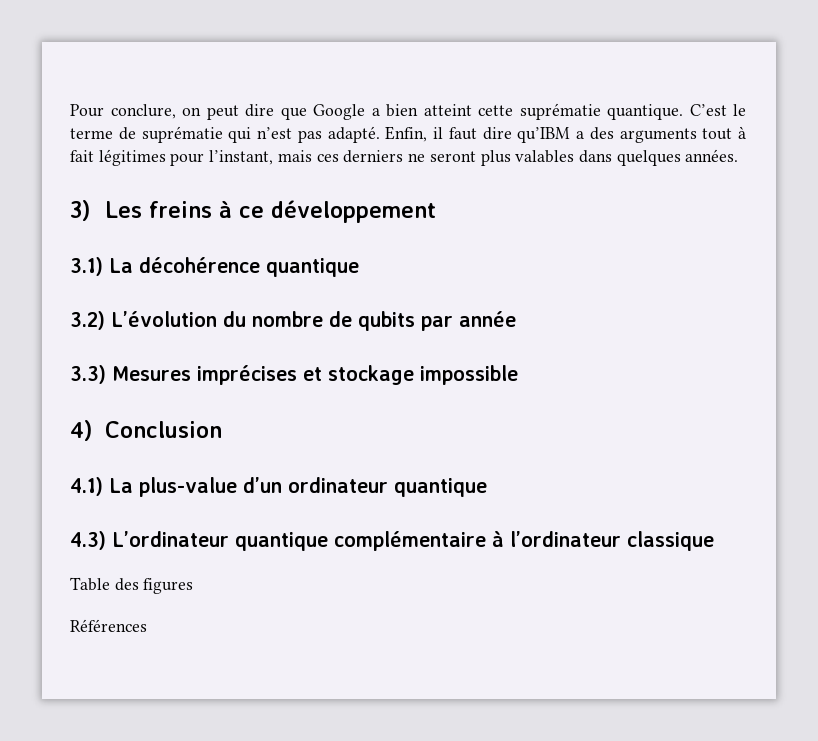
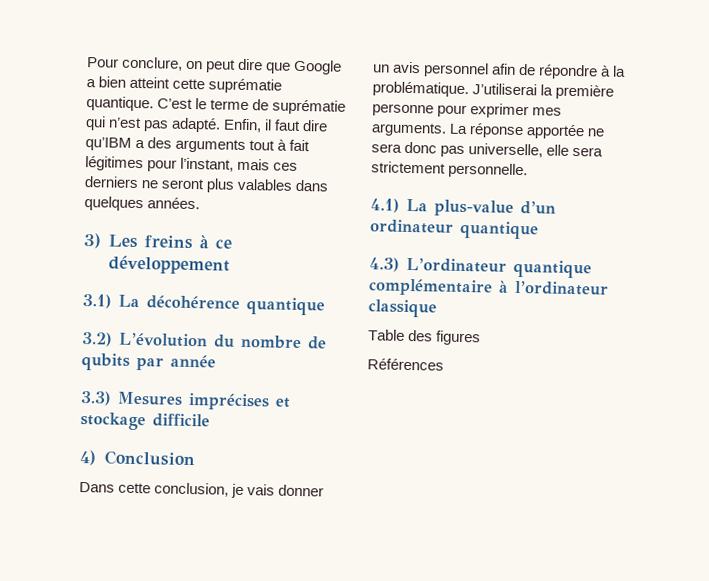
- 3.3) Mesures imprécises et stockage impossible
+ 3.3) Mesures imprécises et stockage difficile
+ Dans cette conclusion, je vais donner un avis personnel afin de répondre à la problématique. J’utiliserai la première personne pour exprimer mes arguments. La réponse apportée ne sera donc pas universelle, elle sera strictement personnelle.

